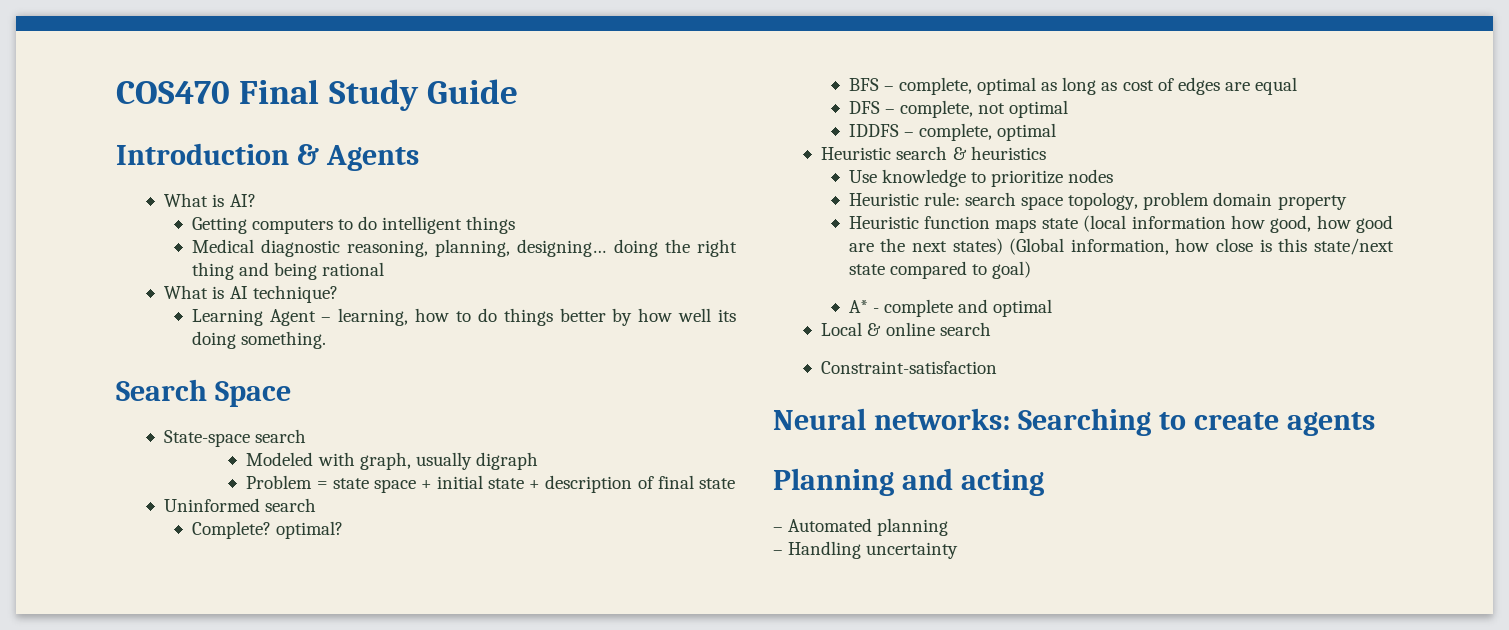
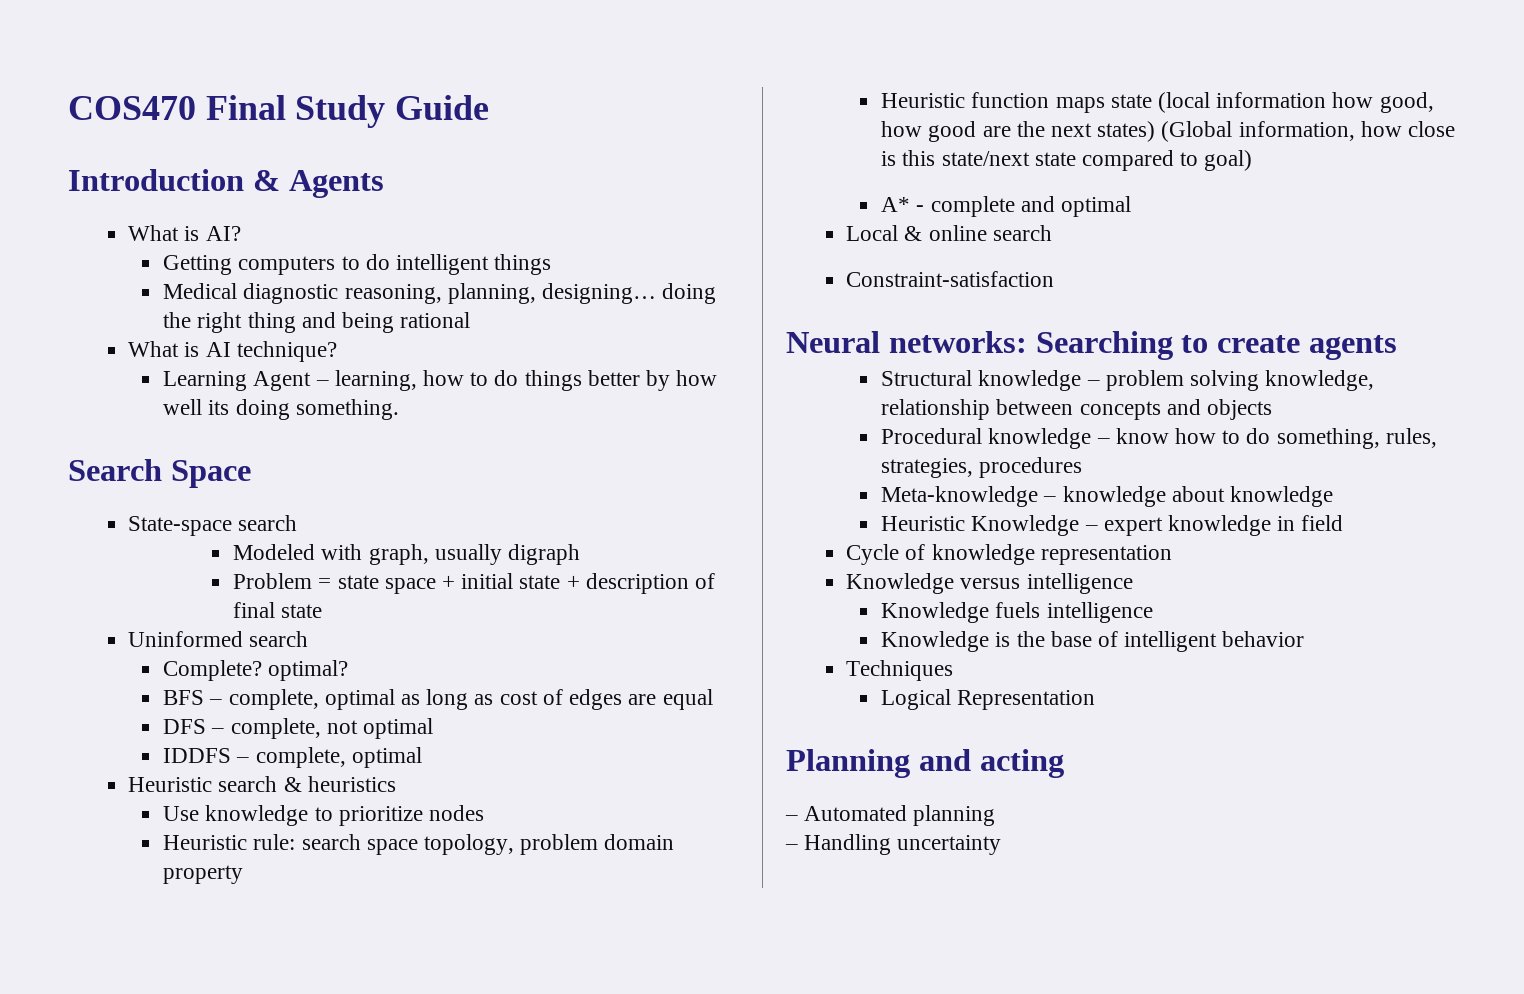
+ Structural knowledge – problem solving knowledge, relationship between concepts and objects
+ Procedural knowledge – know how to do something, rules, strategies, procedures
+ Meta-knowledge – knowledge about knowledge
+ Heuristic Knowledge – expert knowledge in field
+ Cycle of knowledge representation
+ Knowledge versus intelligence
+ Knowledge fuels intelligence
+ Knowledge is the base of intelligent behavior
+ Techniques
+ Logical Representation

